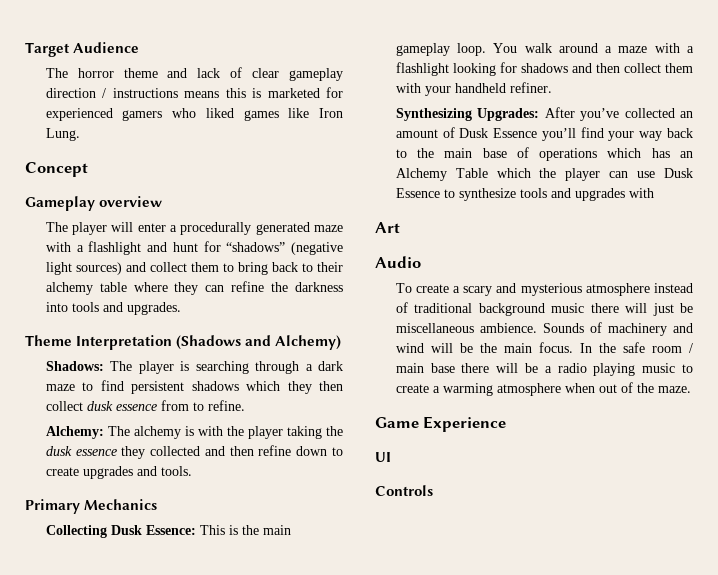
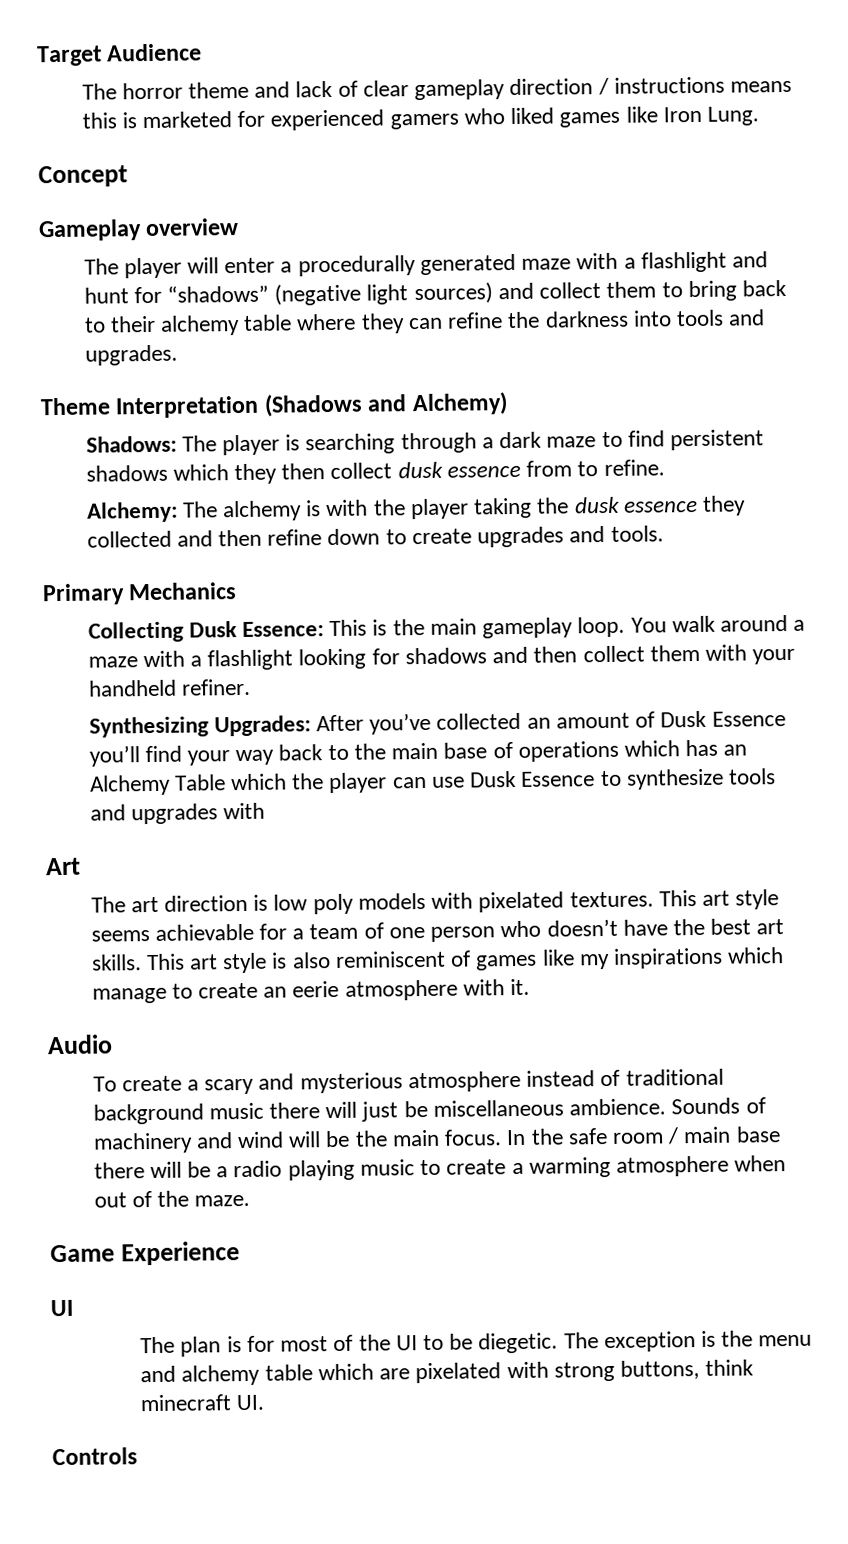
+ The art direction is low poly models with pixelated textures. This art style seems achievable for a team of one person who doesn’t have the best art skills. This art style is also reminiscent of games like my inspirations which manage to create an eerie atmosphere with it.
+ The plan is for most of the UI to be diegetic. The exception is the menu and alchemy table which are pixelated with strong buttons, think minecraft UI.

